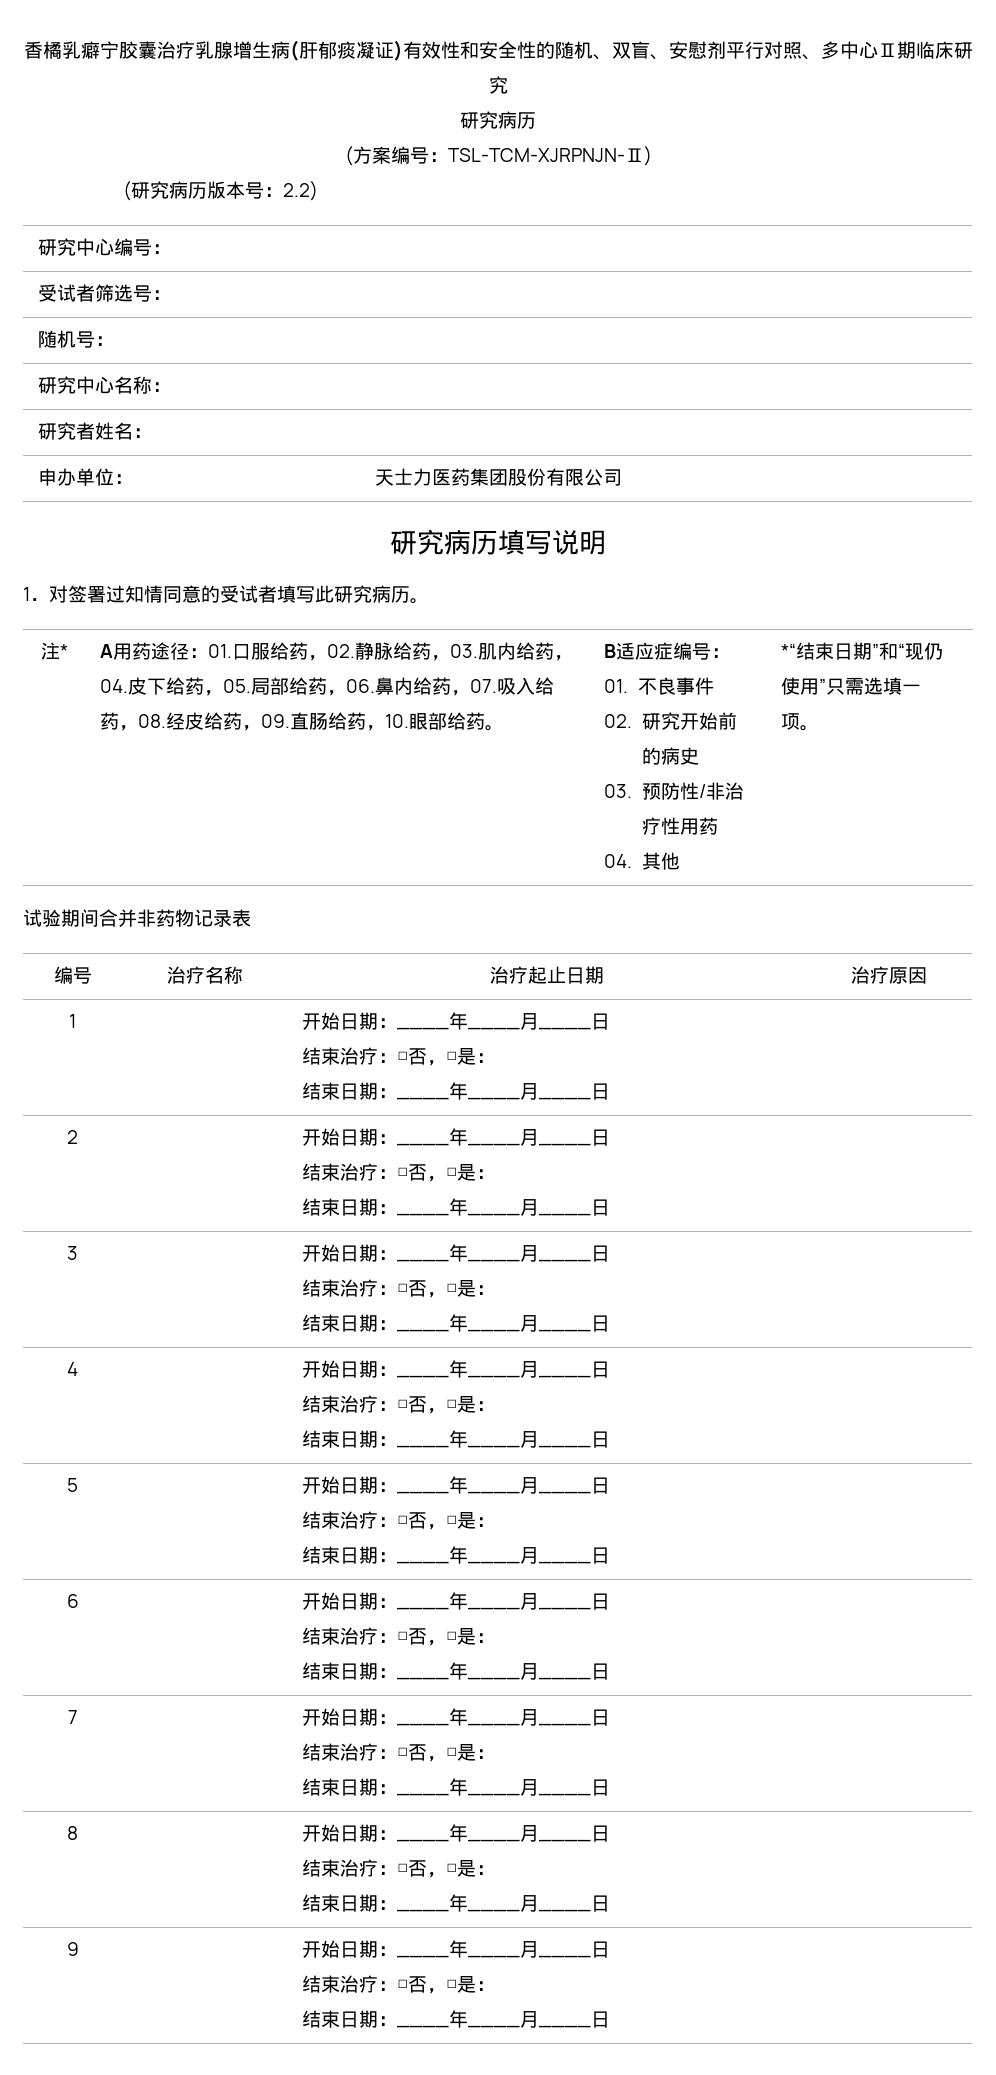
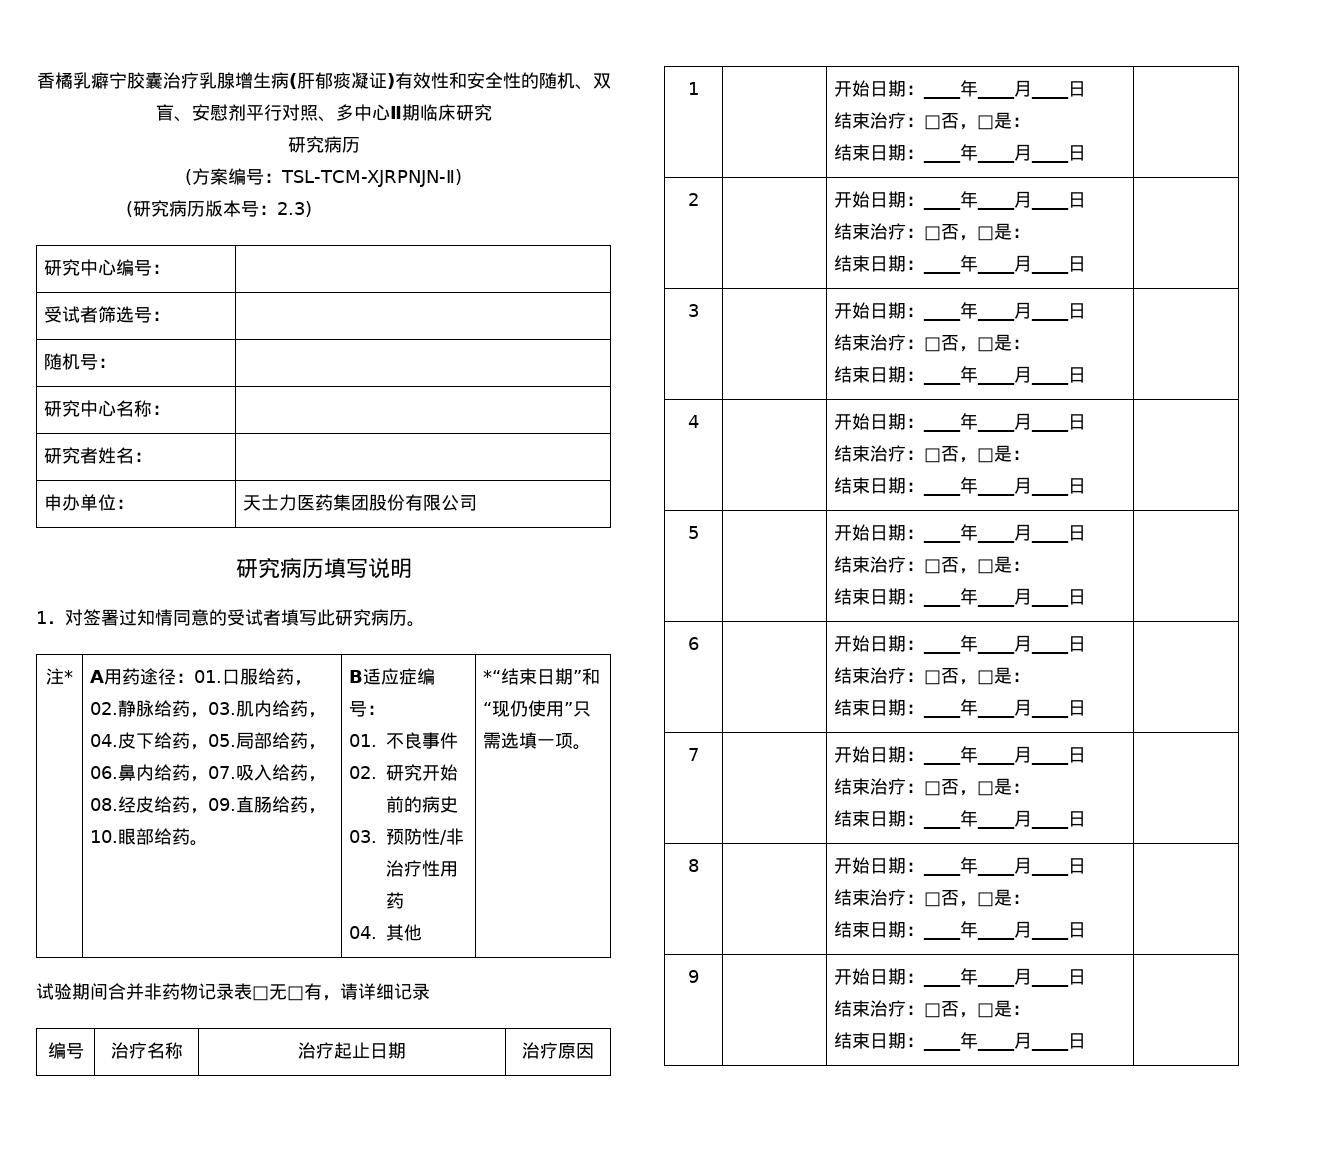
- (研究病历版本号：2.2)
+ (研究病历版本号：2.3)
- 试验期间合并非药物记录表
+ 试验期间合并非药物记录表□无□有，请详细记录

